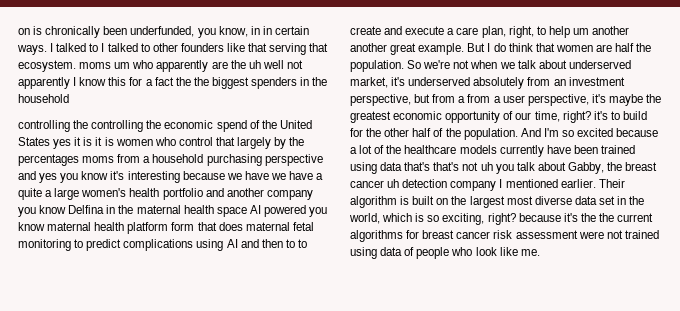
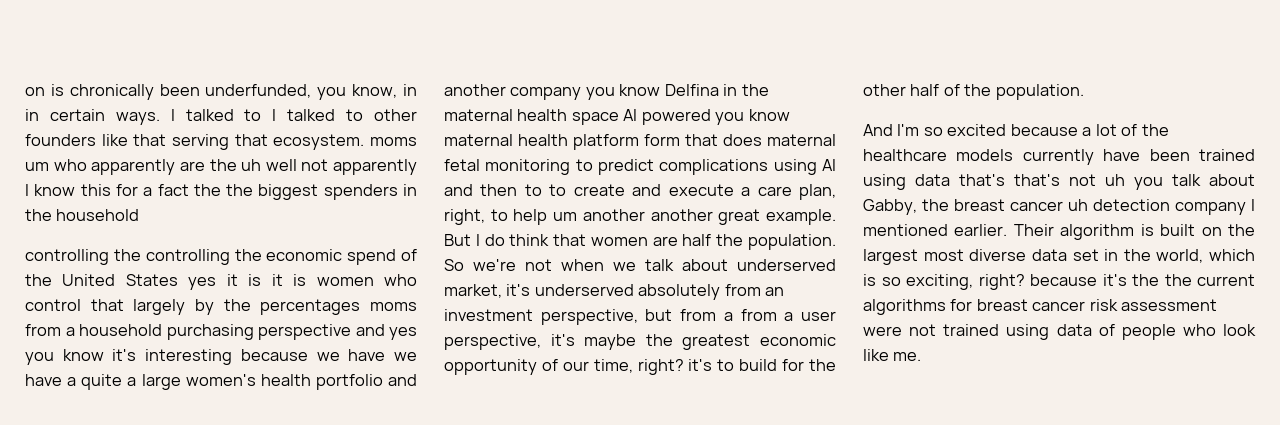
- So we're not when we talk about underserved market, it's underserved absolutely from an investment perspective, but from a from a user perspective, it's maybe the greatest economic opportunity of our time, right? it's to build for the other half of the population. And I'm so excited because a lot of the healthcare models currently have been trained using data that's that's not uh you talk about Gabby, the breast cancer uh detection company I mentioned earlier.
+ So we're not when we talk about underserved market, it's underserved absolutely from an investment perspective, but from a from a user perspective, it's maybe the greatest economic opportunity of our time, right? it's to build for the other half of the population.
+ And I'm so excited because a lot of the healthcare models currently have been trained using data that's that's not uh you talk about Gabby, the breast cancer uh detection company I mentioned earlier.

